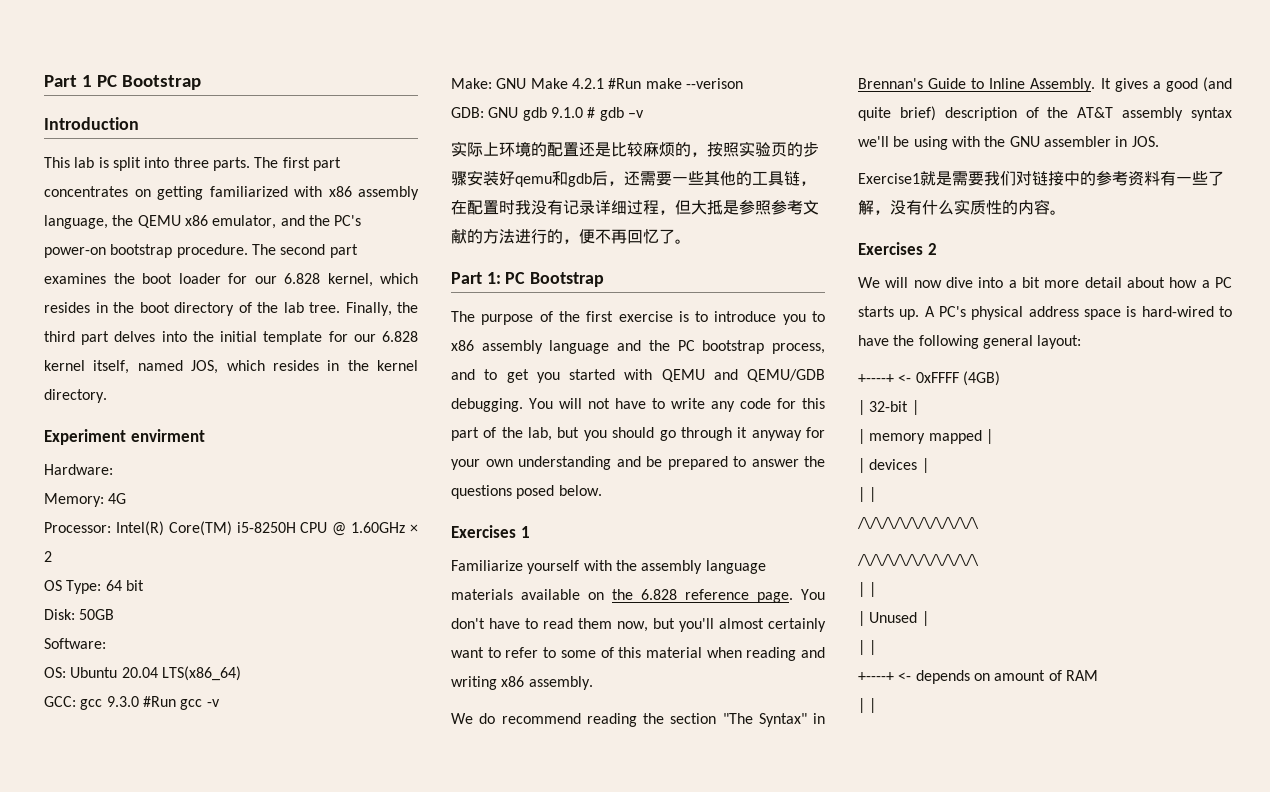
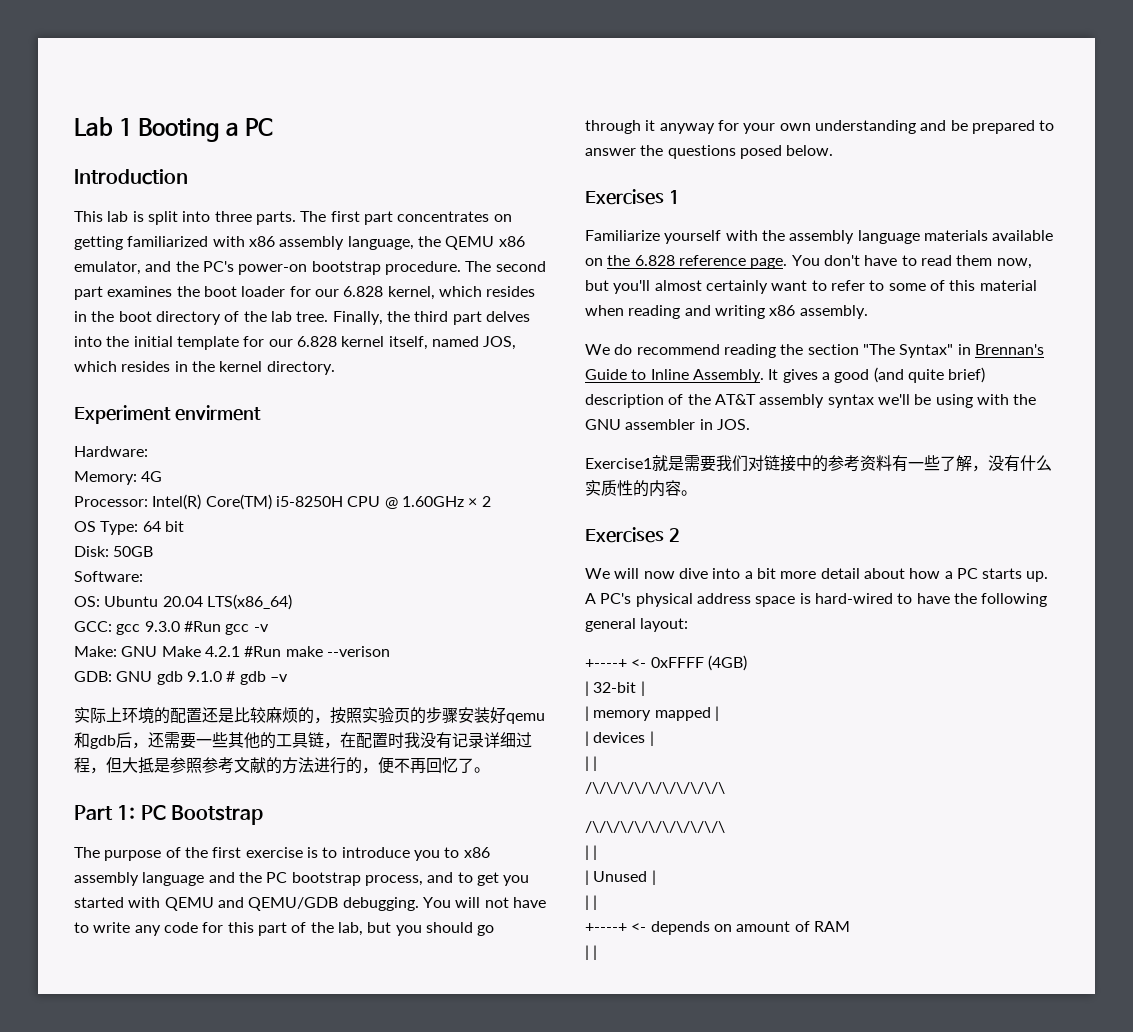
- Part 1 PC Bootstrap
+ Lab 1 Booting a PC

